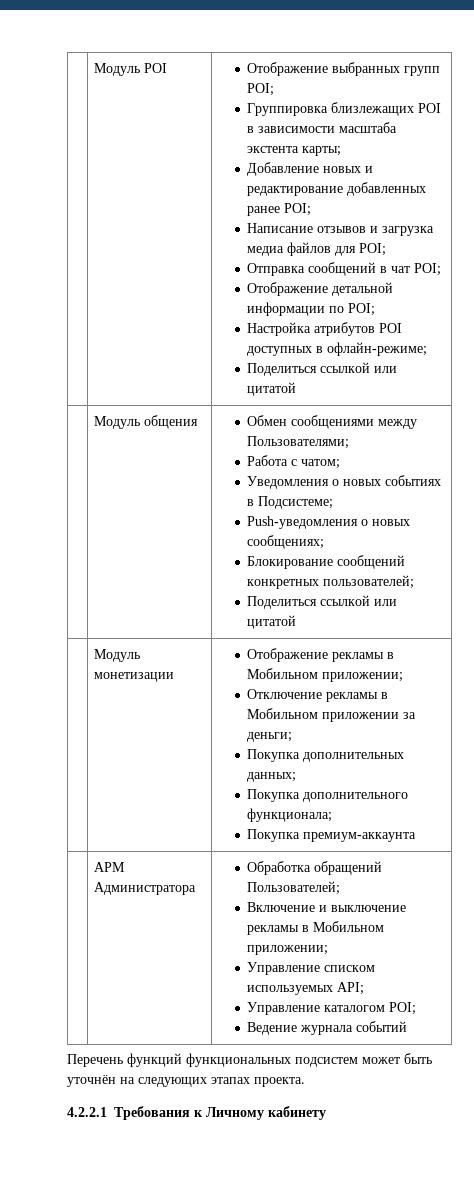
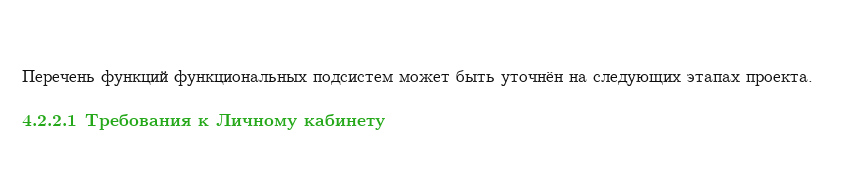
- Модуль POI | Отображение выбранных групп POI;
- Группировка близлежащих POI в зависимости масштаба экстента карты;
- Добавление новых и редактирование добавленных ранее POI;
- Написание отзывов и загрузка медиа файлов для POI;
- Отправка сообщений в чат POI;
- Отображение детальной информации по POI;
- Настройка атрибутов POI доступных в офлайн-режиме;
- Поделиться ссылкой или цитатой
- | Модуль общения | Обмен сообщениями между Пользователями;
- Работа с чатом;
- Уведомления о новых событиях в Подсистеме;
- Push-уведомления о новых сообщениях;
- Блокирование сообщений конкретных пользователей;
- Поделиться ссылкой или цитатой
- | Модуль монетизации | Отображение рекламы в Мобильном приложении;
- Отключение рекламы в Мобильном приложении за деньги;
- Покупка дополнительных данных;
- Покупка дополнительного функционала;
- Покупка премиум-аккаунта
- | АРМ Администратора | Обработка обращений Пользователей;
- Включение и выключение рекламы в Мобильном приложении;
- Управление списком используемых API;
- Управление каталогом POI;
- Ведение журнала событий

